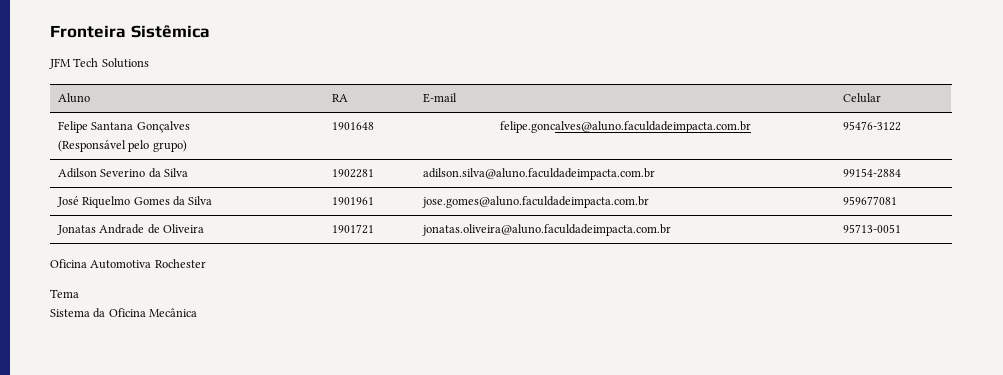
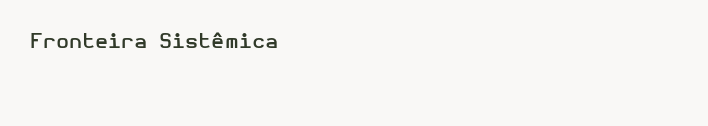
- JFM Tech Solutions
- Aluno | RA | E-mail | Celular
- Felipe Santana Gonçalves
- (Responsável pelo grupo) | 1901648 | felipe.goncalves@aluno.faculdadeimpacta.com.br | 95476-3122
- Adilson Severino da Silva | 1902281 | adilson.silva@aluno.faculdadeimpacta.com.br | 99154-2884
- José Riquelmo Gomes da Silva | 1901961 | jose.gomes@aluno.faculdadeimpacta.com.br | 959677081
- Jonatas Andrade de Oliveira | 1901721 | jonatas.oliveira@aluno.faculdadeimpacta.com.br | 95713-0051
- Oficina Automotiva Rochester
- Tema
- Sistema da Oficina Mecânica

